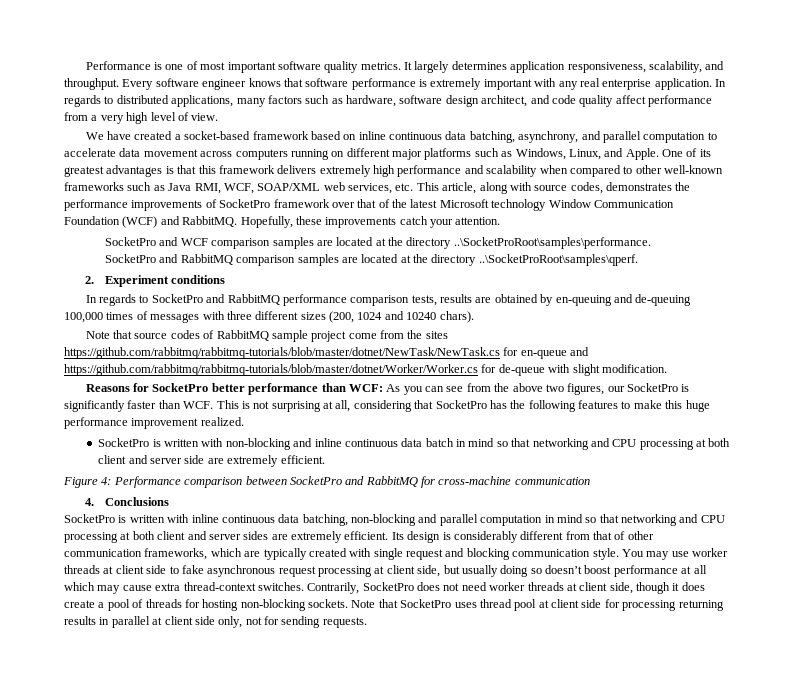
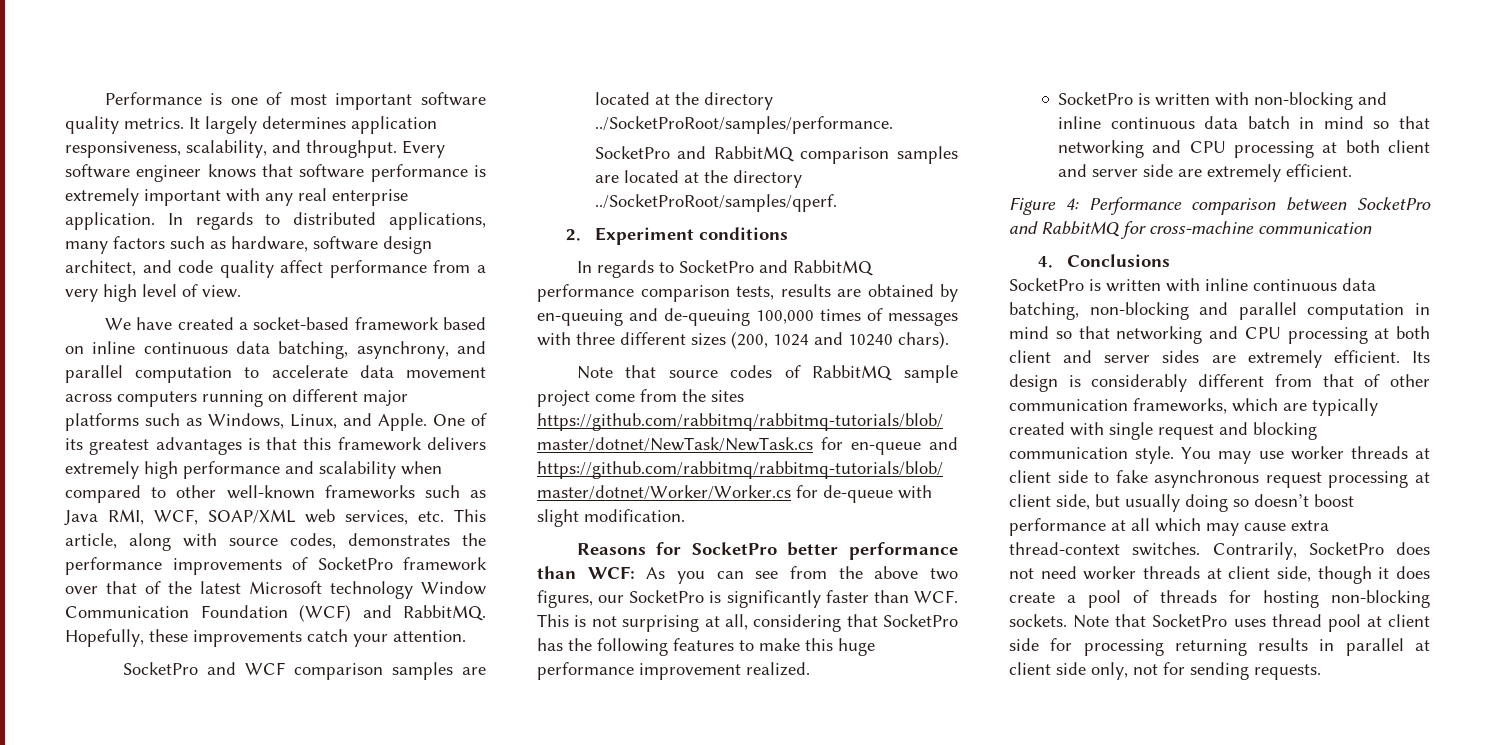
- SocketPro and WCF comparison samples are located at the directory ..\SocketProRoot\samples\performance.
+ SocketPro and WCF comparison samples are located at the directory ../SocketProRoot/samples/performance.
- SocketPro and RabbitMQ comparison samples are located at the directory ..\SocketProRoot\samples\qperf.
+ SocketPro and RabbitMQ comparison samples are located at the directory ../SocketProRoot/samples/qperf.

